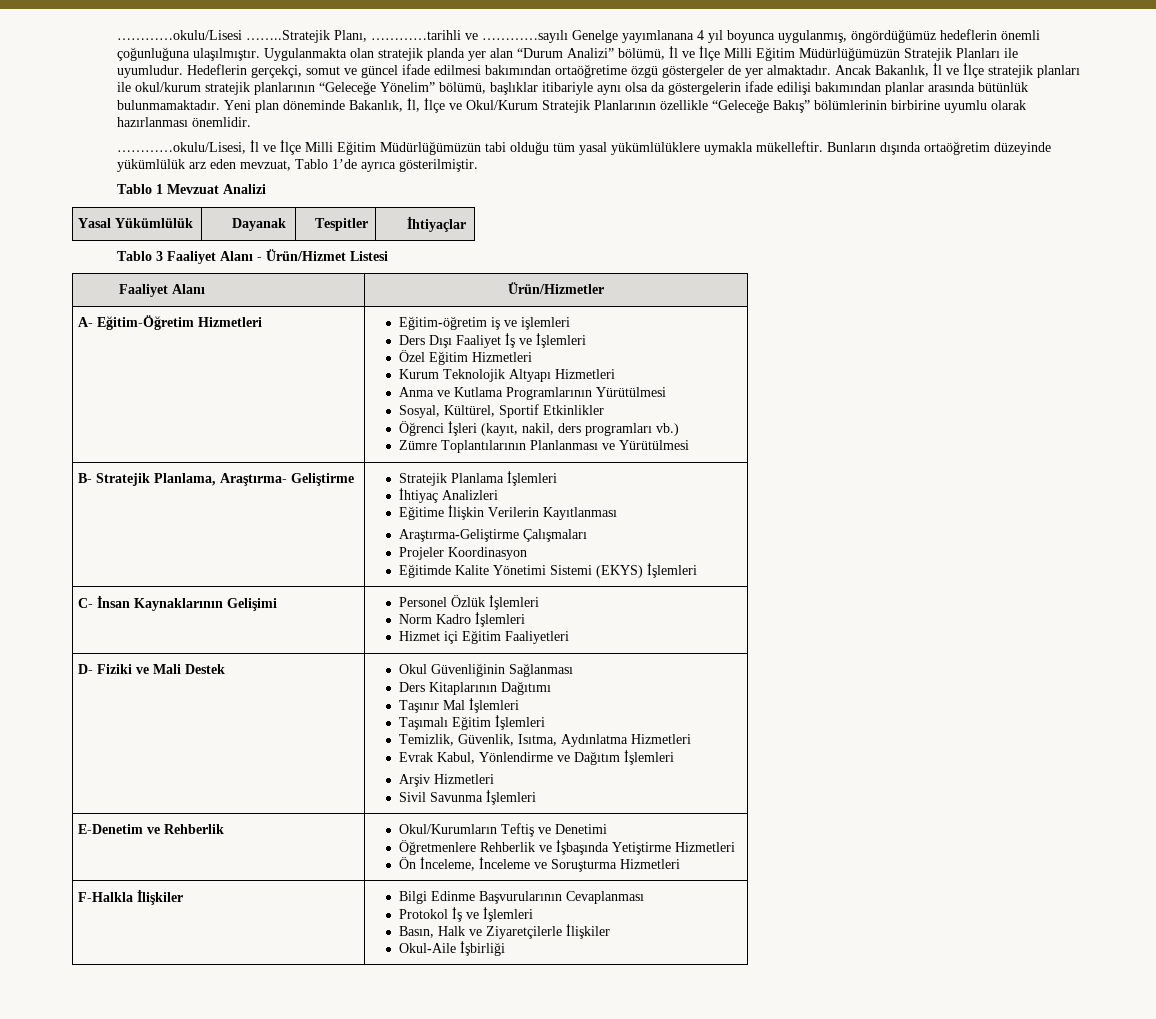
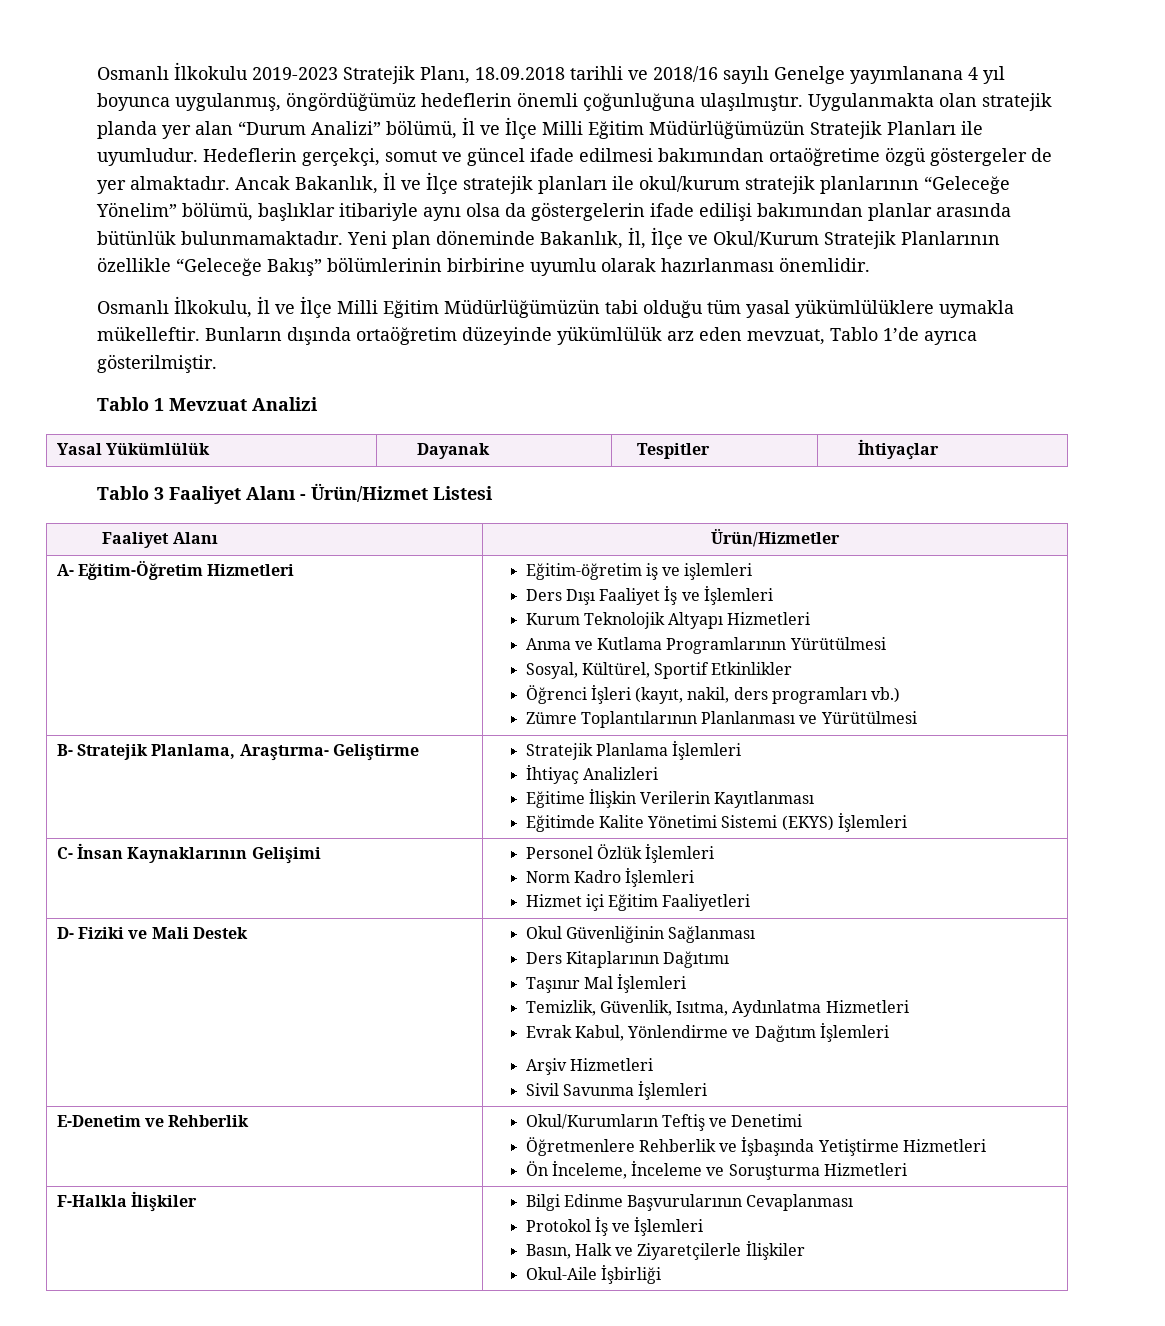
- …………okulu/Lisesi ……..Stratejik Planı, …………tarihli ve …………sayılı Genelge yayımlanana 4 yıl boyunca uygulanmış, öngördüğümüz hedeflerin önemli çoğunluğuna ulaşılmıştır.
+ Osmanlı İlkokulu 2019-2023 Stratejik Planı, 18.09.2018 tarihli ve 2018/16 sayılı Genelge yayımlanana 4 yıl boyunca uygulanmış, öngördüğümüz hedeflerin önemli çoğunluğuna ulaşılmıştır.
- …………okulu/Lisesi, İl ve İlçe Milli Eğitim Müdürlüğümüzün tabi olduğu tüm yasal yükümlülüklere uymakla mükelleftir.
+ Osmanlı İlkokulu, İl ve İlçe Milli Eğitim Müdürlüğümüzün tabi olduğu tüm yasal yükümlülüklere uymakla mükelleftir.
- Özel Eğitim Hizmetleri
  B- Stratejik Planlama, Araştırma- Geliştirme | Stratejik Planlama İşlemleri
  İhtiyaç Analizleri
  Eğitime İlişkin Verilerin Kayıtlanması
- Araştırma-Geliştirme Çalışmaları
- Projeler Koordinasyon
  D- Fiziki ve Mali Destek | Okul Güvenliğinin Sağlanması
  Ders Kitaplarının Dağıtımı
  Taşınır Mal İşlemleri
- Taşımalı Eğitim İşlemleri

